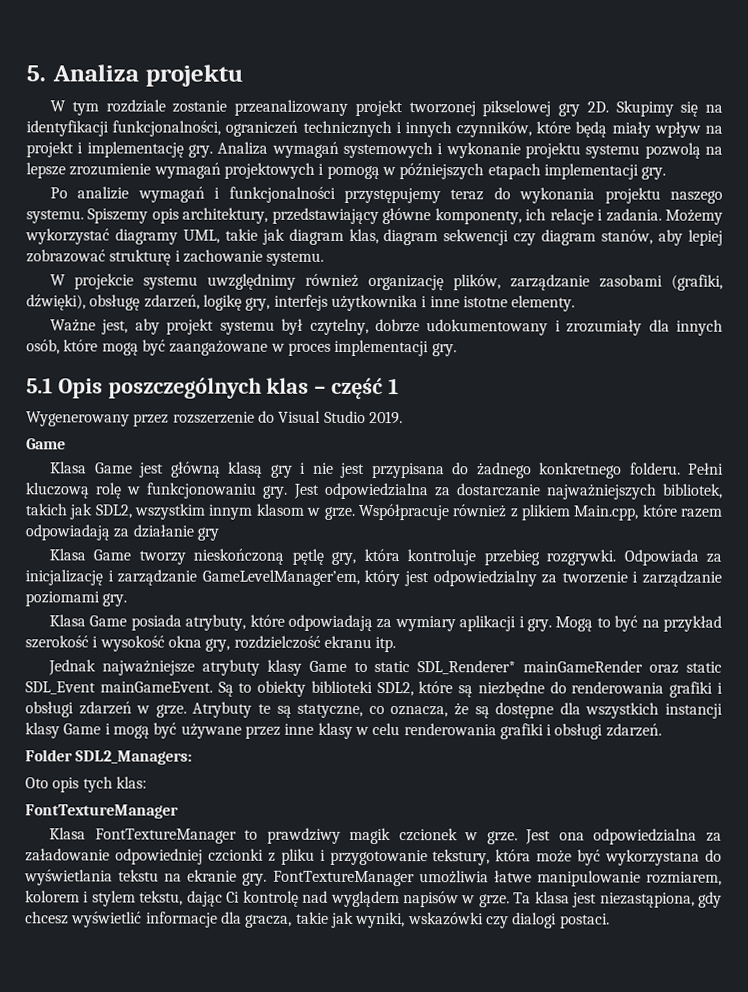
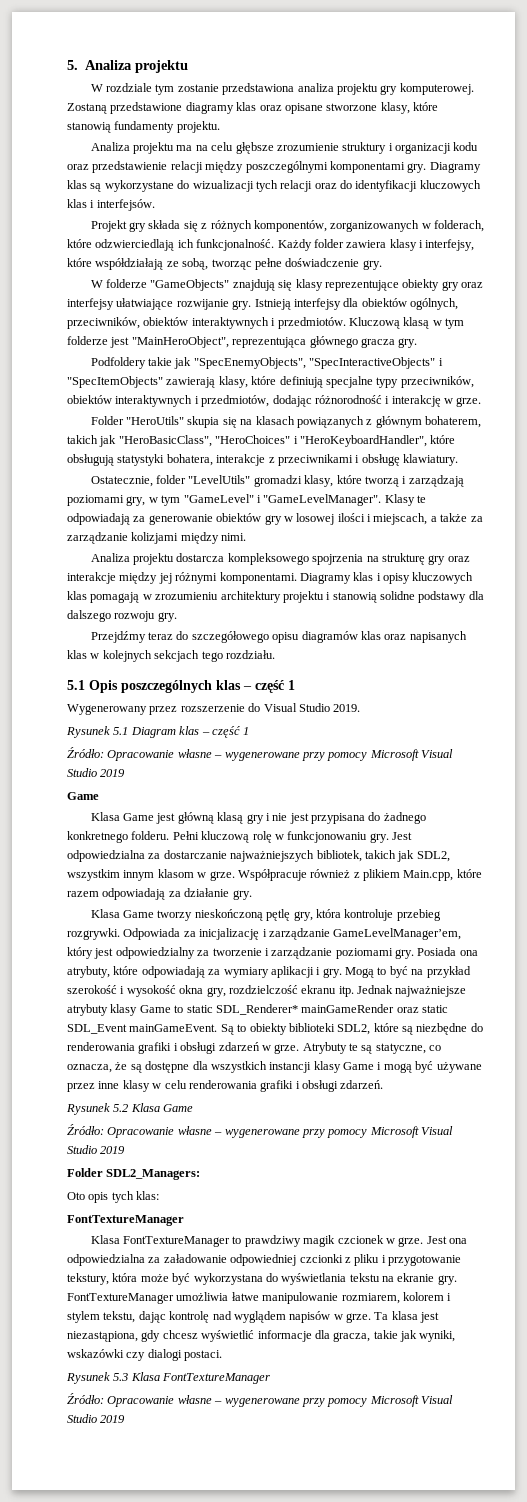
- W tym rozdziale zostanie przeanalizowany projekt tworzonej pikselowej gry 2D. Skupimy się na identyfikacji funkcjonalności, ograniczeń technicznych i innych czynników, które będą miały wpływ na projekt i implementację gry. Analiza wymagań systemowych i wykonanie projektu systemu pozwolą na lepsze zrozumienie wymagań projektowych i pomogą w późniejszych etapach implementacji gry.
- Po analizie wymagań i funkcjonalności przystępujemy teraz do wykonania projektu naszego systemu. Spiszemy opis architektury, przedstawiający główne komponenty, ich relacje i zadania. Możemy wykorzystać diagramy UML, takie jak diagram klas, diagram sekwencji czy diagram stanów, aby lepiej zobrazować strukturę i zachowanie systemu.
- W projekcie systemu uwzględnimy również organizację plików, zarządzanie zasobami (grafiki, dźwięki), obsługę zdarzeń, logikę gry, interfejs użytkownika i inne istotne elementy.
- Ważne jest, aby projekt systemu był czytelny, dobrze udokumentowany i zrozumiały dla innych osób, które mogą być zaangażowane w proces implementacji gry.
+ W rozdziale tym zostanie przedstawiona analiza projektu gry komputerowej. Zostaną przedstawione diagramy klas oraz opisane stworzone klasy, które stanowią fundamenty projektu.
+ Analiza projektu ma na celu głębsze zrozumienie struktury i organizacji kodu oraz przedstawienie relacji między poszczególnymi komponentami gry. Diagramy klas są wykorzystane do wizualizacji tych relacji oraz do identyfikacji kluczowych klas i interfejsów.
+ Projekt gry składa się z różnych komponentów, zorganizowanych w folderach, które odzwierciedlają ich funkcjonalność. Każdy folder zawiera klasy i interfejsy, które współdziałają ze sobą, tworząc pełne doświadczenie gry.
+ W folderze "GameObjects" znajdują się klasy reprezentujące obiekty gry oraz interfejsy ułatwiające rozwijanie gry. Istnieją interfejsy dla obiektów ogólnych, przeciwników, obiektów interaktywnych i przedmiotów. Kluczową klasą w tym folderze jest "MainHeroObject", reprezentująca głównego gracza gry.
+ Podfoldery takie jak "SpecEnemyObjects", "SpecInteractiveObjects" i "SpecItemObjects" zawierają klasy, które definiują specjalne typy przeciwników, obiektów interaktywnych i przedmiotów, dodając różnorodność i interakcję w grze.
+ Folder "HeroUtils" skupia się na klasach powiązanych z głównym bohaterem, takich jak "HeroBasicClass", "HeroChoices" i "HeroKeyboardHandler", które obsługują statystyki bohatera, interakcje z przeciwnikami i obsługę klawiatury.
+ Ostatecznie, folder "LevelUtils" gromadzi klasy, które tworzą i zarządzają poziomami gry, w tym "GameLevel" i "GameLevelManager". Klasy te odpowiadają za generowanie obiektów gry w losowej ilości i miejscach, a także za zarządzanie kolizjami między nimi.
+ Analiza projektu dostarcza kompleksowego spojrzenia na strukturę gry oraz interakcje między jej różnymi komponentami. Diagramy klas i opisy kluczowych klas pomagają w zrozumieniu architektury projektu i stanowią solidne podstawy dla dalszego rozwoju gry.
+ Przejdźmy teraz do szczegółowego opisu diagramów klas oraz napisanych klas w kolejnych sekcjach tego rozdziału.
+ Rysunek 5.1 Diagram klas – część 1
+ Źródło: Opracowanie własne – wygenerowane przy pomocy Microsoft Visual Studio 2019
- Współpracuje również z plikiem Main.cpp, które razem odpowiadają za działanie gry
+ Współpracuje również z plikiem Main.cpp, które razem odpowiadają za działanie gry.
- Odpowiada za inicjalizację i zarządzanie GameLevelManager’em, który jest odpowiedzialny za tworzenie i zarządzanie poziomami gry.
- Klasa Game posiada atrybuty, które odpowiadają za wymiary aplikacji i gry.
+ Odpowiada za inicjalizację i zarządzanie GameLevelManager’em, który jest odpowiedzialny za tworzenie i zarządzanie poziomami gry. Posiada ona atrybuty, które odpowiadają za wymiary aplikacji i gry.
- Mogą to być na przykład szerokość i wysokość okna gry, rozdzielczość ekranu itp.
- Jednak najważniejsze atrybuty klasy Game to static SDL_Renderer* mainGameRender oraz static SDL_Event mainGameEvent.
+ Mogą to być na przykład szerokość i wysokość okna gry, rozdzielczość ekranu itp. Jednak najważniejsze atrybuty klasy Game to static SDL_Renderer* mainGameRender oraz static SDL_Event mainGameEvent.
+ Rysunek 5.2 Klasa Game
+ Źródło: Opracowanie własne – wygenerowane przy pomocy Microsoft Visual Studio 2019
- FontTextureManager umożliwia łatwe manipulowanie rozmiarem, kolorem i stylem tekstu, dając Ci kontrolę nad wyglądem napisów w grze.
+ FontTextureManager umożliwia łatwe manipulowanie rozmiarem, kolorem i stylem tekstu, dając kontrolę nad wyglądem napisów w grze.
+ Rysunek 5.3 Klasa FontTextureManager
+ Źródło: Opracowanie własne – wygenerowane przy pomocy Microsoft Visual Studio 2019

